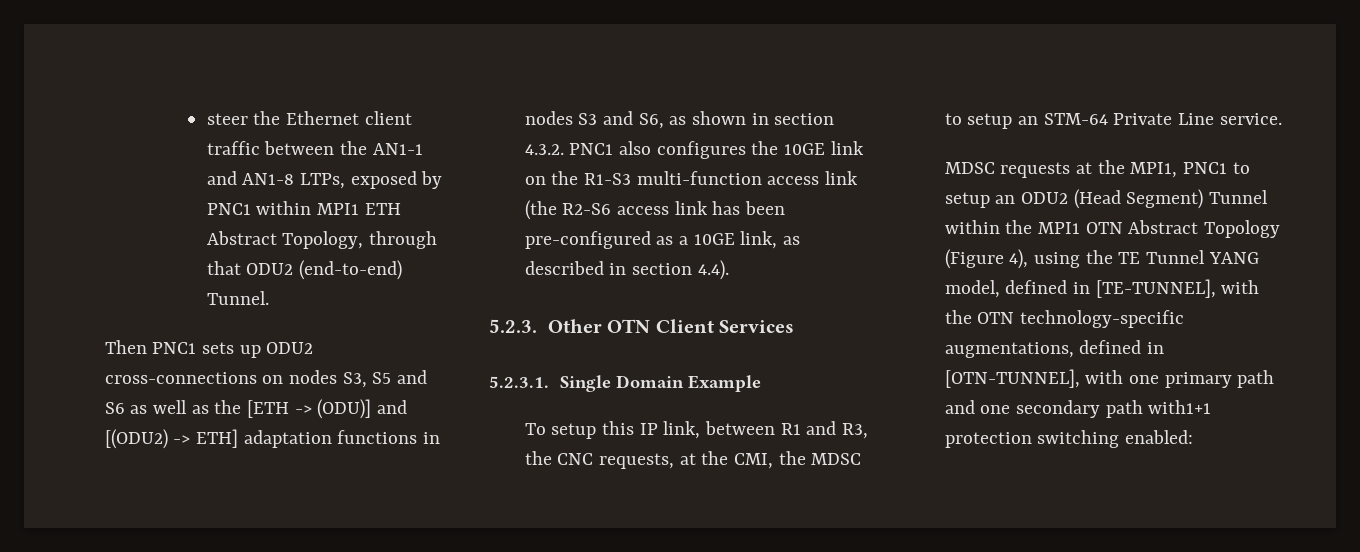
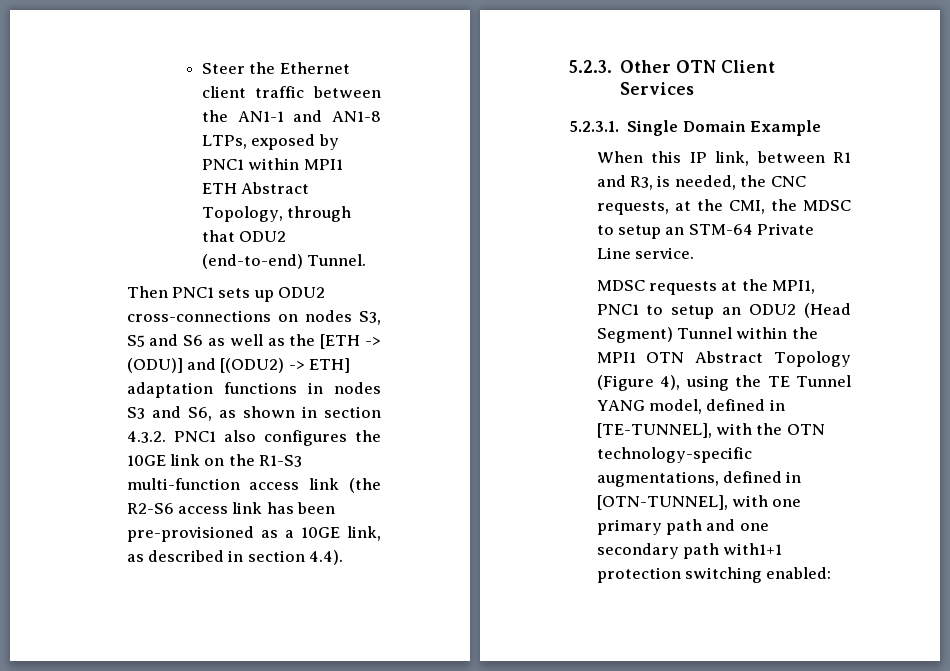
- steer the Ethernet client traffic between the AN1-1 and AN1-8 LTPs, exposed by PNC1 within MPI1 ETH Abstract Topology, through that ODU2 (end-to-end) Tunnel.
+ Steer the Ethernet client traffic between the AN1-1 and AN1-8 LTPs, exposed by PNC1 within MPI1 ETH Abstract Topology, through that ODU2 (end-to-end) Tunnel.
- Then PNC1 sets up ODU2 cross-connections on nodes S3, S5 and S6 as well as the [ETH -> (ODU)] and [(ODU2) -> ETH] adaptation functions in nodes S3 and S6, as shown in section 4.3.2. PNC1 also configures the 10GE link on the R1-S3 multi-function access link (the R2-S6 access link has been pre-configured as a 10GE link, as described in section 4.4).
+ Then PNC1 sets up ODU2 cross-connections on nodes S3, S5 and S6 as well as the [ETH -> (ODU)] and [(ODU2) -> ETH] adaptation functions in nodes S3 and S6, as shown in section 4.3.2. PNC1 also configures the 10GE link on the R1-S3 multi-function access link (the R2-S6 access link has been pre-provisioned as a 10GE link, as described in section 4.4).
- To setup this IP link, between R1 and R3, the CNC requests, at the CMI, the MDSC to setup an STM-64 Private Line service.
+ When this IP link, between R1 and R3, is needed, the CNC requests, at the CMI, the MDSC to setup an STM-64 Private Line service.

